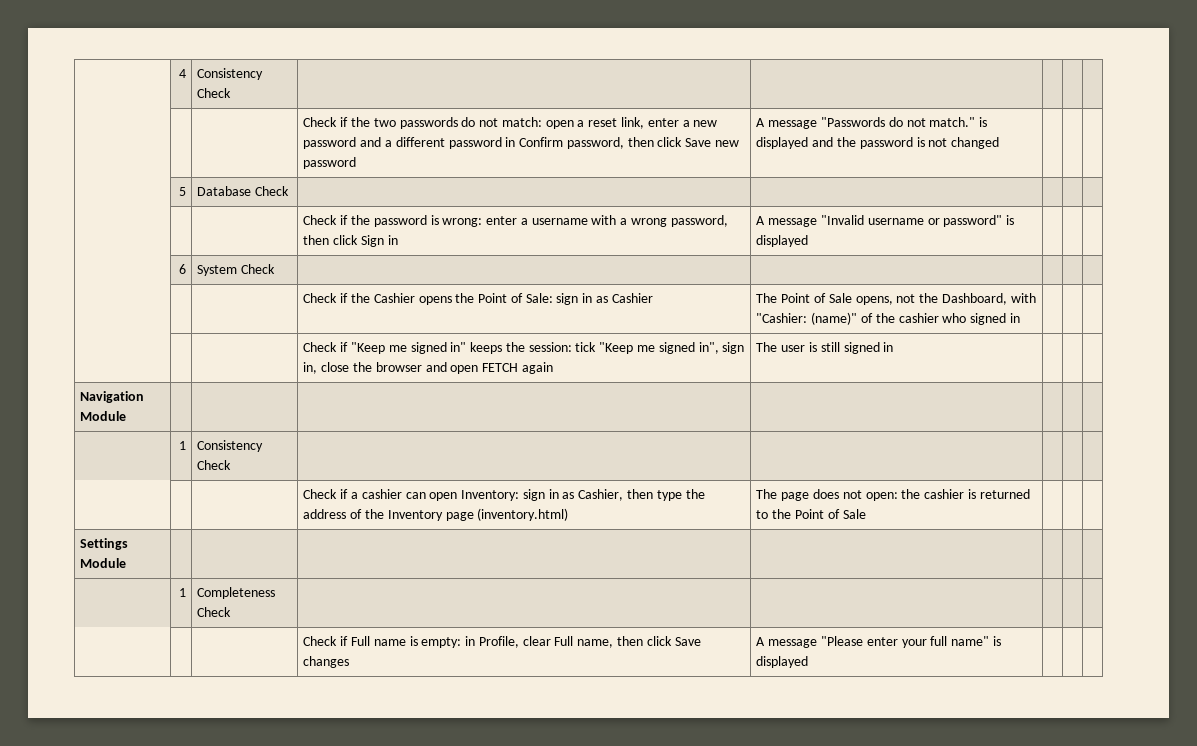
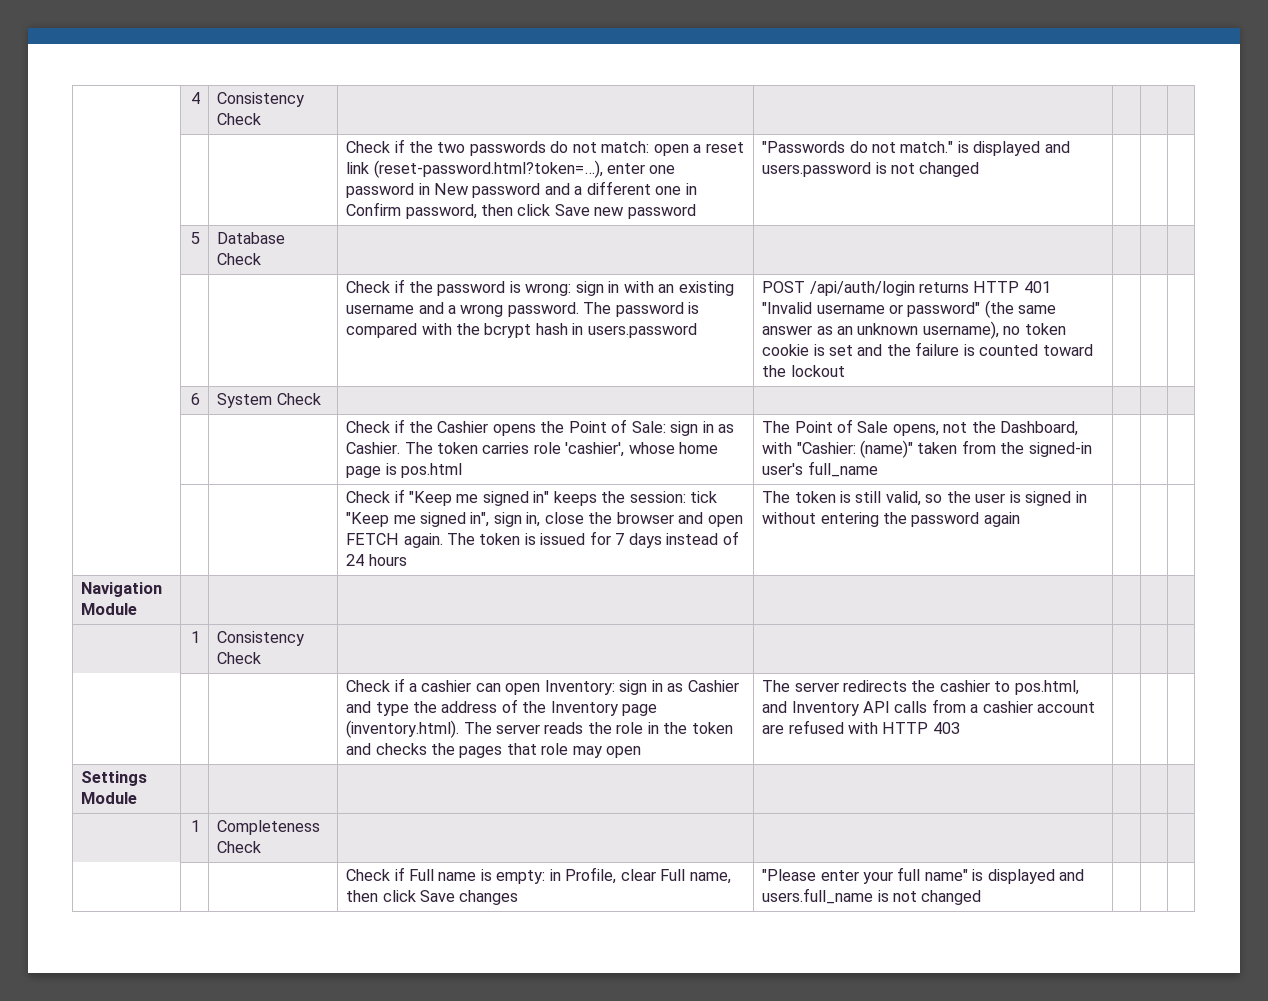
- Check if the two passwords do not match: open a reset link, enter a new password and a different password in Confirm password, then click Save new password
+ Check if the two passwords do not match: open a reset link (reset-password.html?token=…), enter one password in New password and a different one in Confirm password, then click Save new password
- A message "Passwords do not match." is displayed and the password is not changed
+ "Passwords do not match." is displayed and users.password is not changed
- Check if the password is wrong: enter a username with a wrong password, then click Sign in | A message "Invalid username or password" is displayed
+ Check if the password is wrong: sign in with an existing username and a wrong password. The password is compared with the bcrypt hash in users.password | POST /api/auth/login returns HTTP 401 "Invalid username or password" (the same answer as an unknown username), no token cookie is set and the failure is counted toward the lockout
- | | | Check if the Cashier opens the Point of Sale: sign in as Cashier | The Point of Sale opens, not the Dashboard, with "Cashier: (name)" of the cashier who signed in | | |
+ | | | Check if the Cashier opens the Point of Sale: sign in as Cashier. The token carries role 'cashier', whose home page is pos.html | The Point of Sale opens, not the Dashboard, with "Cashier: (name)" taken from the signed-in user's full_name | | |
- Check if "Keep me signed in" keeps the session: tick "Keep me signed in", sign in, close the browser and open FETCH again | The user is still signed in
+ Check if "Keep me signed in" keeps the session: tick "Keep me signed in", sign in, close the browser and open FETCH again. The token is issued for 7 days instead of 24 hours | The token is still valid, so the user is signed in without entering the password again
- Check if a cashier can open Inventory: sign in as Cashier, then type the address of the Inventory page (inventory.html) | The page does not open: the cashier is returned to the Point of Sale
+ Check if a cashier can open Inventory: sign in as Cashier and type the address of the Inventory page (inventory.html). The server reads the role in the token and checks the pages that role may open | The server redirects the cashier to pos.html, and Inventory API calls from a cashier account are refused with HTTP 403
- | | | Check if Full name is empty: in Profile, clear Full name, then click Save changes | A message "Please enter your full name" is displayed | | |
+ | | | Check if Full name is empty: in Profile, clear Full name, then click Save changes | "Please enter your full name" is displayed and users.full_name is not changed | | |

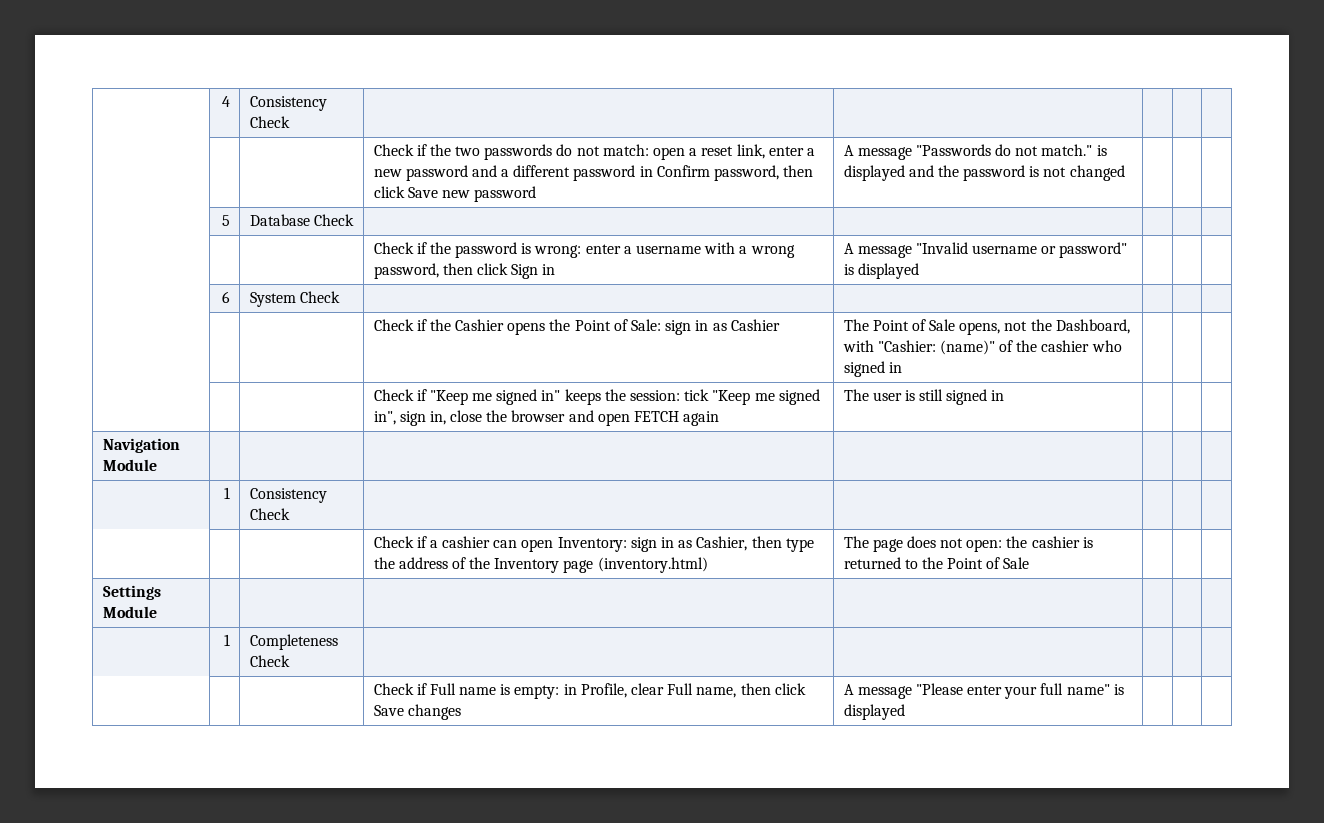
- Check if the two passwords do not match: open a reset link (reset-password.html?token=…), enter one password in New password and a different one in Confirm password, then click Save new password
+ Check if the two passwords do not match: open a reset link, enter a new password and a different password in Confirm password, then click Save new password
- "Passwords do not match." is displayed and users.password is not changed
+ A message "Passwords do not match." is displayed and the password is not changed
- Check if the password is wrong: sign in with an existing username and a wrong password. The password is compared with the bcrypt hash in users.password | POST /api/auth/login returns HTTP 401 "Invalid username or password" (the same answer as an unknown username), no token cookie is set and the failure is counted toward the lockout
+ Check if the password is wrong: enter a username with a wrong password, then click Sign in | A message "Invalid username or password" is displayed
- | | | Check if the Cashier opens the Point of Sale: sign in as Cashier. The token carries role 'cashier', whose home page is pos.html | The Point of Sale opens, not the Dashboard, with "Cashier: (name)" taken from the signed-in user's full_name | | |
+ | | | Check if the Cashier opens the Point of Sale: sign in as Cashier | The Point of Sale opens, not the Dashboard, with "Cashier: (name)" of the cashier who signed in | | |
- Check if "Keep me signed in" keeps the session: tick "Keep me signed in", sign in, close the browser and open FETCH again. The token is issued for 7 days instead of 24 hours | The token is still valid, so the user is signed in without entering the password again
+ Check if "Keep me signed in" keeps the session: tick "Keep me signed in", sign in, close the browser and open FETCH again | The user is still signed in
- Check if a cashier can open Inventory: sign in as Cashier and type the address of the Inventory page (inventory.html). The server reads the role in the token and checks the pages that role may open | The server redirects the cashier to pos.html, and Inventory API calls from a cashier account are refused with HTTP 403
+ Check if a cashier can open Inventory: sign in as Cashier, then type the address of the Inventory page (inventory.html) | The page does not open: the cashier is returned to the Point of Sale
- | | | Check if Full name is empty: in Profile, clear Full name, then click Save changes | "Please enter your full name" is displayed and users.full_name is not changed | | |
+ | | | Check if Full name is empty: in Profile, clear Full name, then click Save changes | A message "Please enter your full name" is displayed | | |

